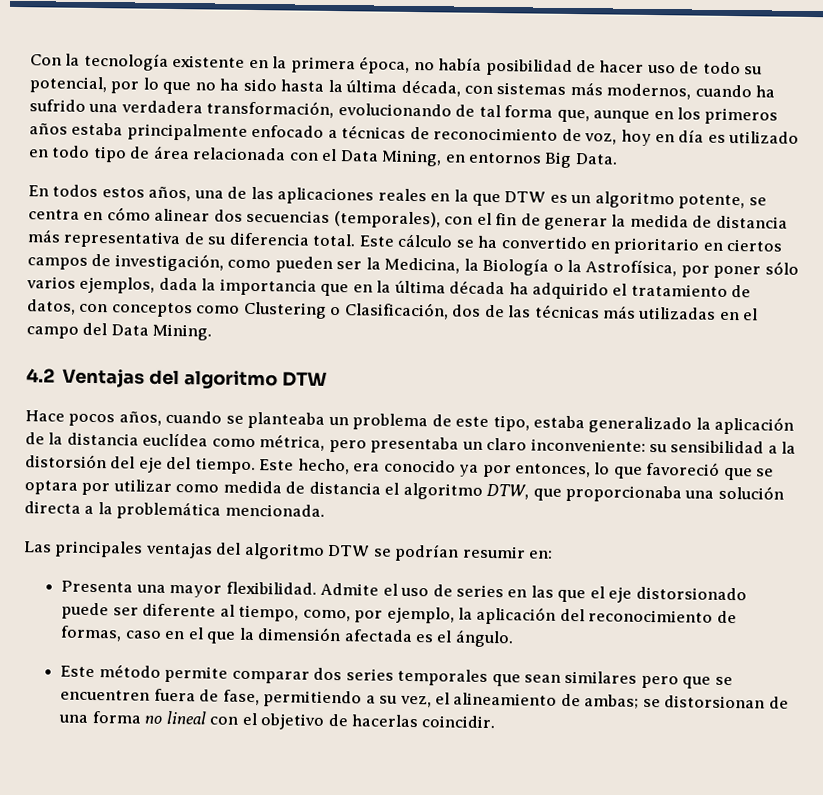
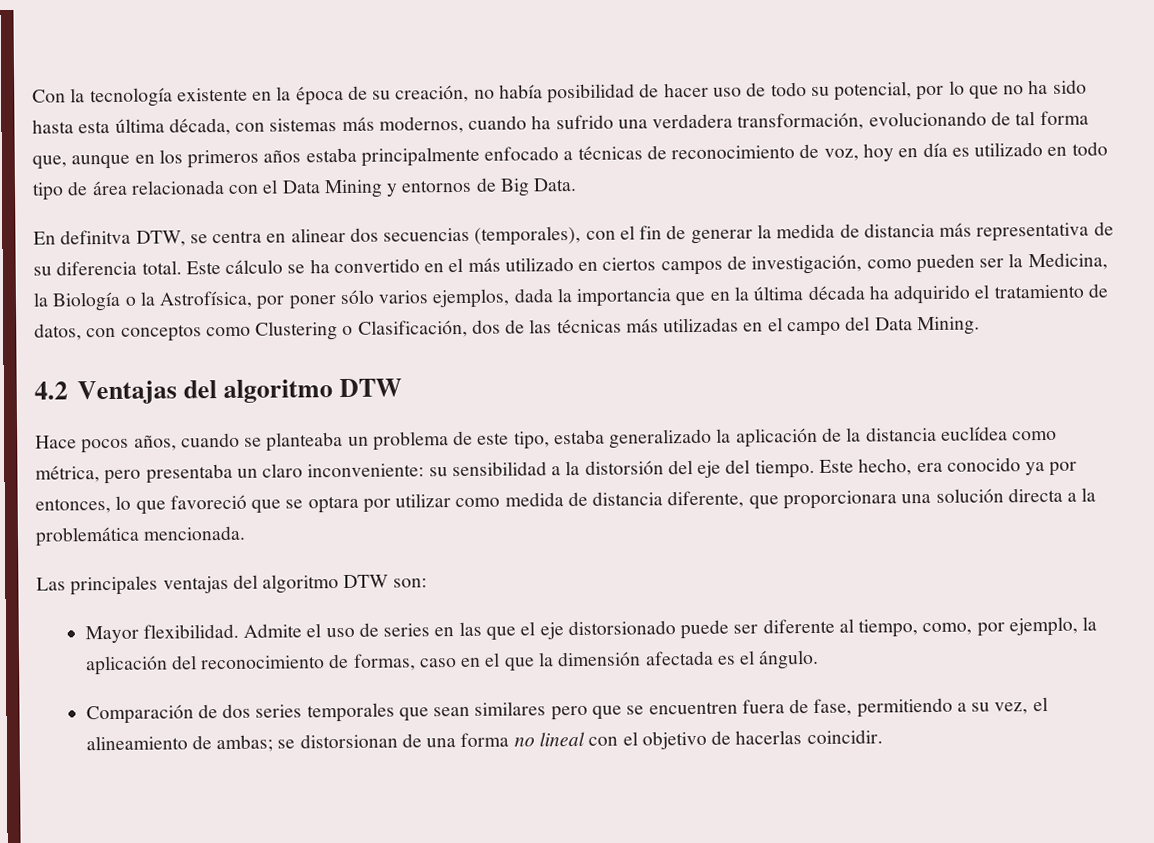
- Con la tecnología existente en la primera época, no había posibilidad de hacer uso de todo su potencial, por lo que no ha sido hasta la última década, con sistemas más modernos, cuando ha sufrido una verdadera transformación, evolucionando de tal forma que, aunque en los primeros años estaba principalmente enfocado a técnicas de reconocimiento de voz, hoy en día es utilizado en todo tipo de área relacionada con el Data Mining, en entornos Big Data.
+ Con la tecnología existente en la época de su creación, no había posibilidad de hacer uso de todo su potencial, por lo que no ha sido hasta esta última década, con sistemas más modernos, cuando ha sufrido una verdadera transformación, evolucionando de tal forma que, aunque en los primeros años estaba principalmente enfocado a técnicas de reconocimiento de voz, hoy en día es utilizado en todo tipo de área relacionada con el Data Mining y entornos de Big Data.
- En todos estos años, una de las aplicaciones reales en la que DTW es un algoritmo potente, se centra en cómo alinear dos secuencias (temporales), con el fin de generar la medida de distancia más representativa de su diferencia total.
+ En definitva DTW, se centra en alinear dos secuencias (temporales), con el fin de generar la medida de distancia más representativa de su diferencia total.
- Este cálculo se ha convertido en prioritario en ciertos campos de investigación, como pueden ser la Medicina, la Biología o la Astrofísica, por poner sólo varios ejemplos, dada la importancia que en la última década ha adquirido el tratamiento de datos, con conceptos como Clustering o Clasificación, dos de las técnicas más utilizadas en el campo del Data Mining.
+ Este cálculo se ha convertido en el más utilizado en ciertos campos de investigación, como pueden ser la Medicina, la Biología o la Astrofísica, por poner sólo varios ejemplos, dada la importancia que en la última década ha adquirido el tratamiento de datos, con conceptos como Clustering o Clasificación, dos de las técnicas más utilizadas en el campo del Data Mining.
- Este hecho, era conocido ya por entonces, lo que favoreció que se optara por utilizar como medida de distancia el algoritmo DTW, que proporcionaba una solución directa a la problemática mencionada.
+ Este hecho, era conocido ya por entonces, lo que favoreció que se optara por utilizar como medida de distancia diferente, que proporcionara una solución directa a la problemática mencionada.
- Las principales ventajas del algoritmo DTW se podrían resumir en:
- Presenta una mayor flexibilidad.
+ Las principales ventajas del algoritmo DTW son:
+ Mayor flexibilidad.
- Este método permite comparar dos series temporales que sean similares pero que se encuentren fuera de fase, permitiendo a su vez, el alineamiento de ambas; se distorsionan de una forma no lineal con el objetivo de hacerlas coincidir.
+ Comparación de dos series temporales que sean similares pero que se encuentren fuera de fase, permitiendo a su vez, el alineamiento de ambas; se distorsionan de una forma no lineal con el objetivo de hacerlas coincidir.

